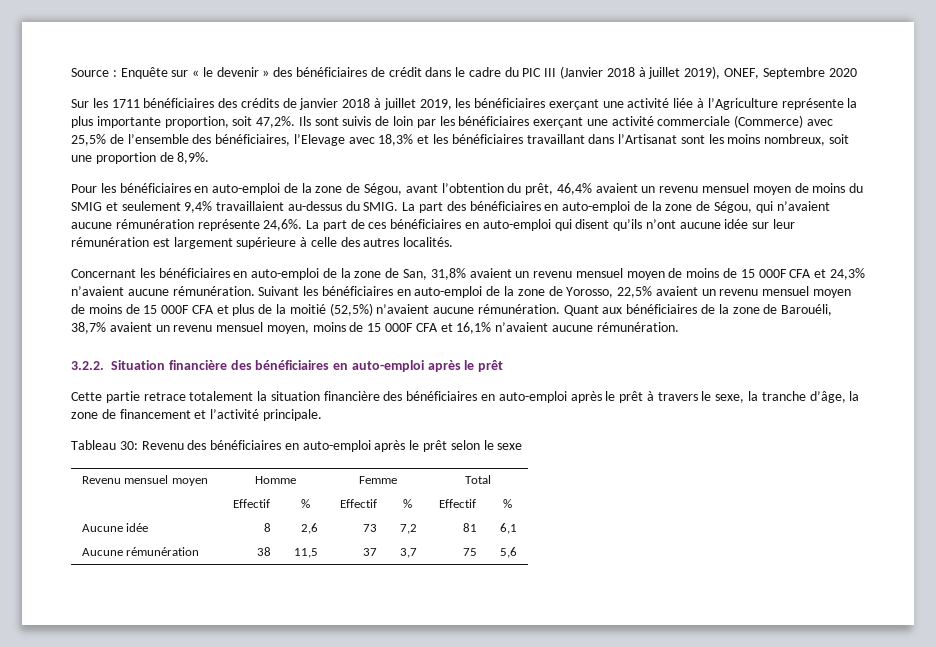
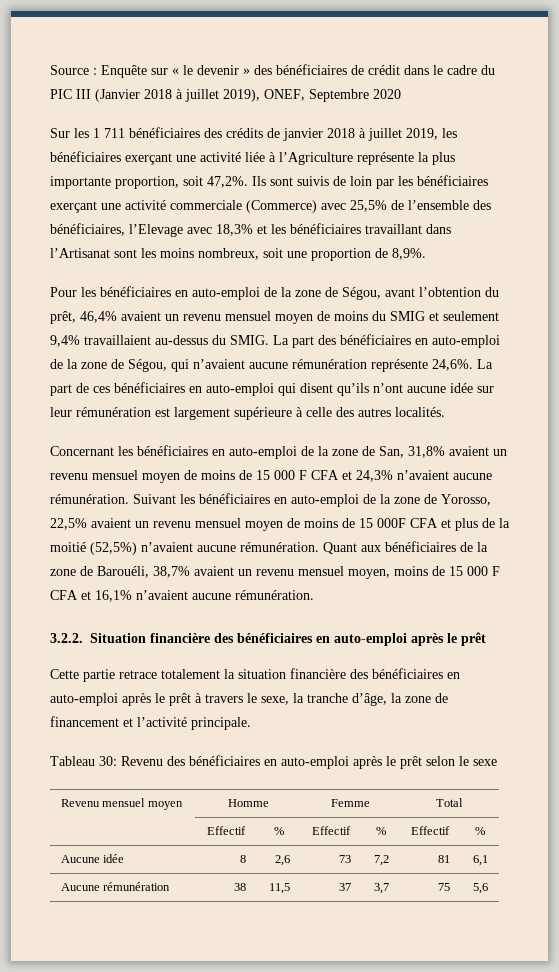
- Sur les 1711 bénéficiaires des crédits de janvier 2018 à juillet 2019, les bénéficiaires exerçant une activité liée à l’Agriculture représente la plus importante proportion, soit 47,2%.
+ Sur les 1 711 bénéficiaires des crédits de janvier 2018 à juillet 2019, les bénéficiaires exerçant une activité liée à l’Agriculture représente la plus importante proportion, soit 47,2%.
- Concernant les bénéficiaires en auto-emploi de la zone de San, 31,8% avaient un revenu mensuel moyen de moins de 15 000F CFA et 24,3% n’avaient aucune rémunération.
+ Concernant les bénéficiaires en auto-emploi de la zone de San, 31,8% avaient un revenu mensuel moyen de moins de 15 000 F CFA et 24,3% n’avaient aucune rémunération.
- Quant aux bénéficiaires de la zone de Barouéli, 38,7% avaient un revenu mensuel moyen, moins de 15 000F CFA et 16,1% n’avaient aucune rémunération.
+ Quant aux bénéficiaires de la zone de Barouéli, 38,7% avaient un revenu mensuel moyen, moins de 15 000 F CFA et 16,1% n’avaient aucune rémunération.

